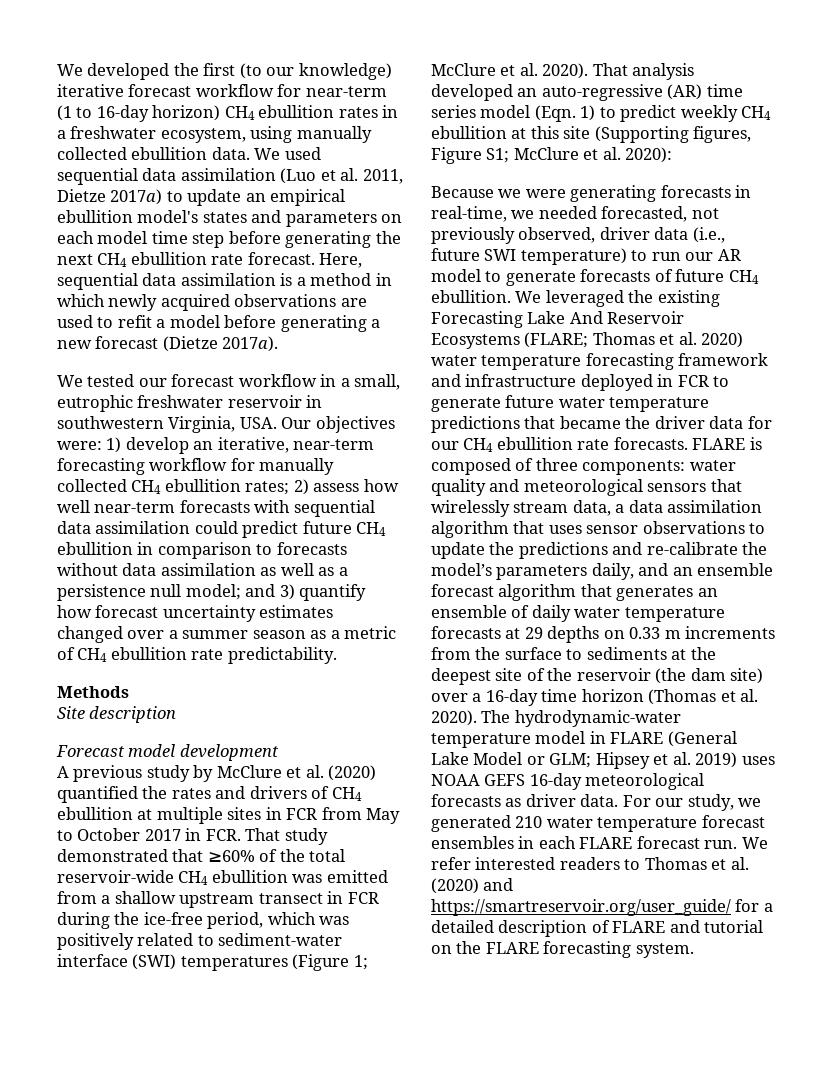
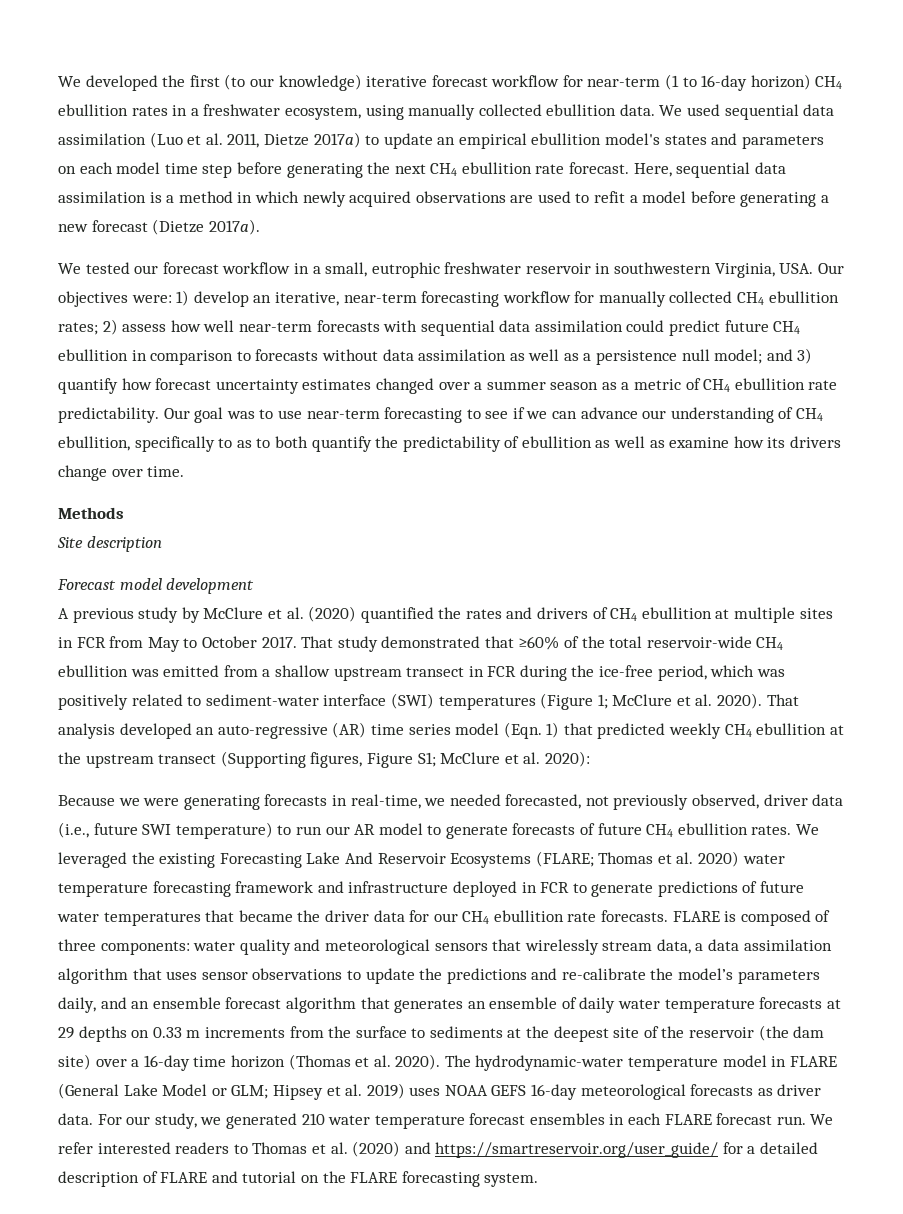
+ Our goal was to use near-term forecasting to see if we can advance our understanding of CH4 ebullition, specifically to as to both quantify the predictability of ebullition as well as examine how its drivers change over time.
- A previous study by McClure et al. (2020) quantified the rates and drivers of CH4 ebullition at multiple sites in FCR from May to October 2017 in FCR. That study demonstrated that ≥60% of the total reservoir-wide CH4 ebullition was emitted from a shallow upstream transect in FCR during the ice-free period, which was positively related to sediment-water interface (SWI) temperatures (Figure 1;
+ A previous study by McClure et al. (2020) quantified the rates and drivers of CH4 ebullition at multiple sites in FCR from May to October 2017. That study demonstrated that ≥60% of the total reservoir-wide CH4 ebullition was emitted from a shallow upstream transect in FCR during the ice-free period, which was positively related to sediment-water interface (SWI) temperatures (Figure 1;
- That analysis developed an auto-regressive (AR) time series model (Eqn. 1) to predict weekly CH4 ebullition at this site (Supporting figures, Figure S1; McClure et al. 2020):
+ That analysis developed an auto-regressive (AR) time series model (Eqn. 1) that predicted weekly CH4 ebullition at the upstream transect (Supporting figures, Figure S1; McClure et al. 2020):
- Because we were generating forecasts in real-time, we needed forecasted, not previously observed, driver data (i.e., future SWI temperature) to run our AR model to generate forecasts of future CH4 ebullition.
+ Because we were generating forecasts in real-time, we needed forecasted, not previously observed, driver data (i.e., future SWI temperature) to run our AR model to generate forecasts of future CH4 ebullition rates.
- We leveraged the existing Forecasting Lake And Reservoir Ecosystems (FLARE; Thomas et al. 2020) water temperature forecasting framework and infrastructure deployed in FCR to generate future water temperature predictions that became the driver data for our CH4 ebullition rate forecasts.
+ We leveraged the existing Forecasting Lake And Reservoir Ecosystems (FLARE; Thomas et al. 2020) water temperature forecasting framework and infrastructure deployed in FCR to generate predictions of future water temperatures that became the driver data for our CH4 ebullition rate forecasts.

